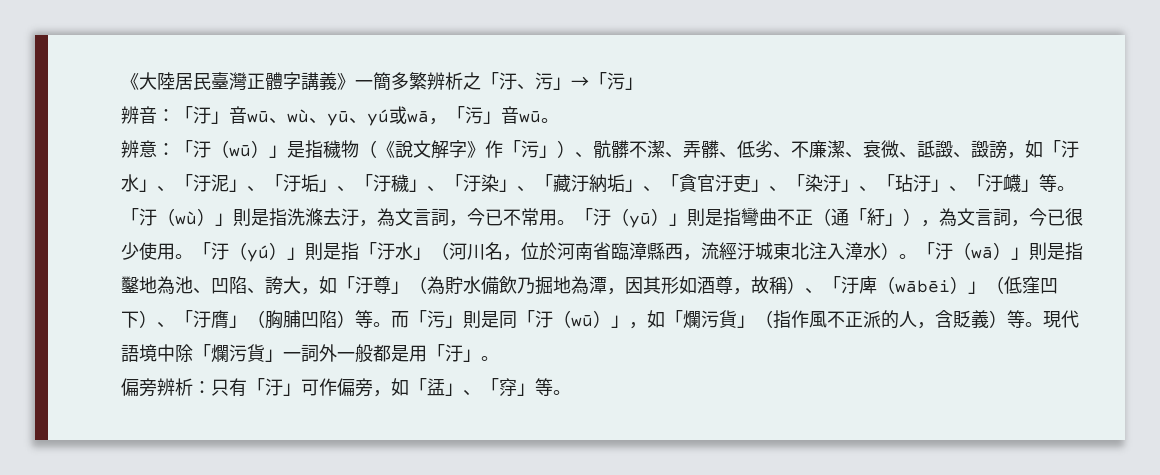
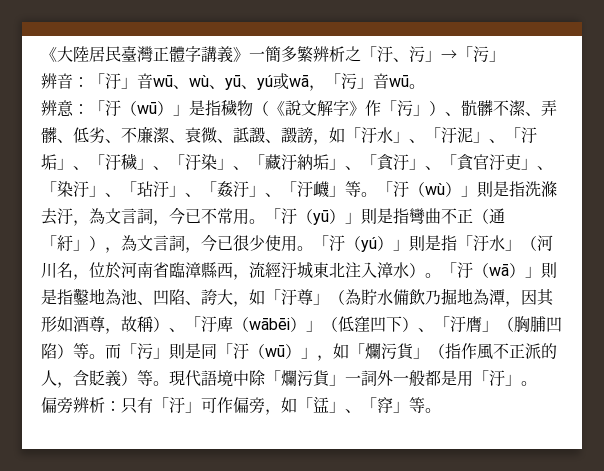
- 辨意：「汙（wū）」是指穢物（《說文解字》作「污」）、骯髒不潔、弄髒、低劣、不廉潔、衰微、詆譭、譭謗，如「汙水」、「汙泥」、「汙垢」、「汙穢」、「汙染」、「藏汙納垢」、「貪官汙吏」、「染汙」、「玷汙」、「汙衊」等。
+ 辨意：「汙（wū）」是指穢物（《說文解字》作「污」）、骯髒不潔、弄髒、低劣、不廉潔、衰微、詆譭、譭謗，如「汙水」、「汙泥」、「汙垢」、「汙穢」、「汙染」、「藏汙納垢」、「貪汙」、「貪官汙吏」、「染汙」、「玷汙」、「姦汙」、「汙衊」等。

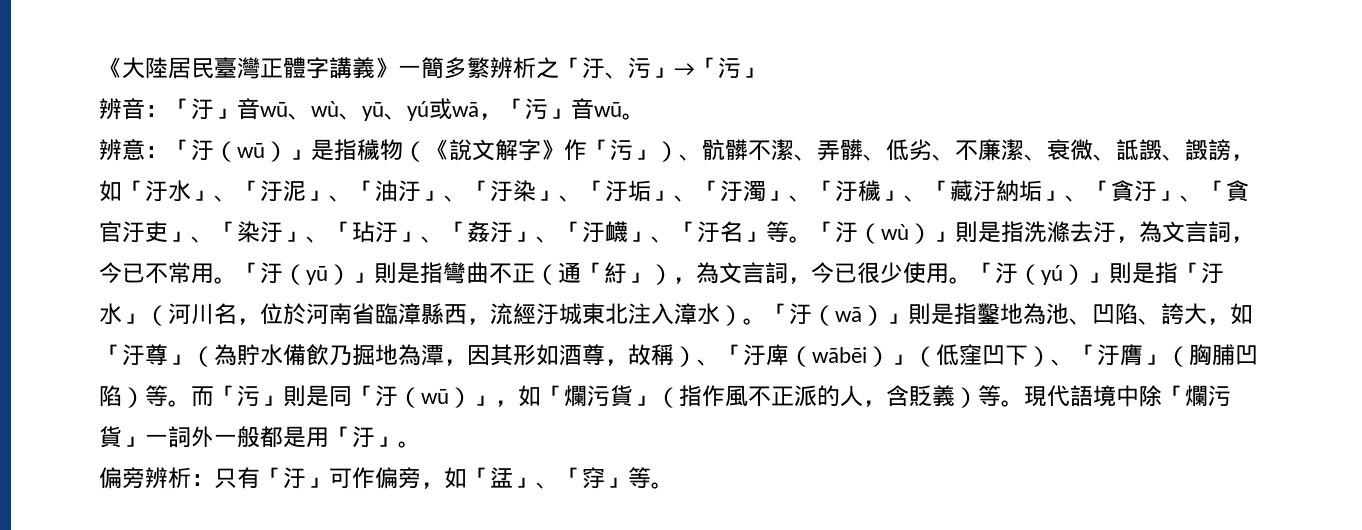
- 辨意：「汙（wū）」是指穢物（《說文解字》作「污」）、骯髒不潔、弄髒、低劣、不廉潔、衰微、詆譭、譭謗，如「汙水」、「汙泥」、「汙垢」、「汙穢」、「汙染」、「藏汙納垢」、「貪汙」、「貪官汙吏」、「染汙」、「玷汙」、「姦汙」、「汙衊」等。
+ 辨意：「汙（wū）」是指穢物（《說文解字》作「污」）、骯髒不潔、弄髒、低劣、不廉潔、衰微、詆譭、譭謗，如「汙水」、「汙泥」、「油汙」、「汙染」、「汙垢」、「汙濁」、「汙穢」、「藏汙納垢」、「貪汙」、「貪官汙吏」、「染汙」、「玷汙」、「姦汙」、「汙衊」、「汙名」等。

